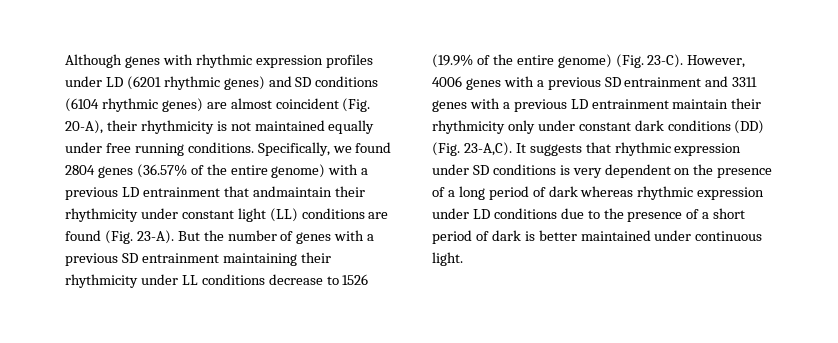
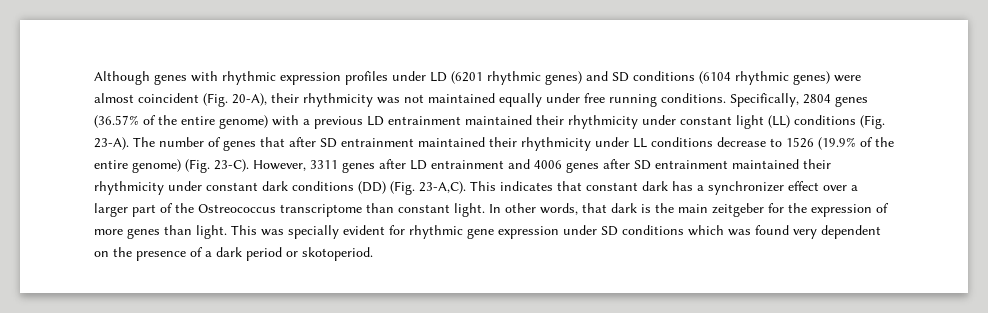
- Although genes with rhythmic expression profiles under LD (6201 rhythmic genes) and SD conditions (6104 rhythmic genes) are almost coincident (Fig. 20-A), their rhythmicity is not maintained equally under free running conditions.
+ Although genes with rhythmic expression profiles under LD (6201 rhythmic genes) and SD conditions (6104 rhythmic genes) were almost coincident (Fig. 20-A), their rhythmicity was not maintained equally under free running conditions.
- Specifically, we found 2804 genes (36.57% of the entire genome) with a previous LD entrainment that andmaintain their rhythmicity under constant light (LL) conditions are found (Fig. 23-A). But the number of genes with a previous SD entrainment maintaining their rhythmicity under LL conditions decrease to 1526 (19.9% of the entire genome) (Fig. 23-C).
+ Specifically, 2804 genes (36.57% of the entire genome) with a previous LD entrainment maintained their rhythmicity under constant light (LL) conditions (Fig. 23-A). The number of genes that after SD entrainment maintained their rhythmicity under LL conditions decrease to 1526 (19.9% of the entire genome) (Fig. 23-C).
- However, 4006 genes with a previous SD entrainment and 3311 genes with a previous LD entrainment maintain their rhythmicity only under constant dark conditions (DD) (Fig. 23-A,C).
+ However, 3311 genes after LD entrainment and 4006 genes after SD entrainment maintained their rhythmicity under constant dark conditions (DD) (Fig. 23-A,C).
- It suggests that rhythmic expression under SD conditions is very dependent on the presence of a long period of dark whereas rhythmic expression under LD conditions due to the presence of a short period of dark is better maintained under continuous light.
+ This indicates that constant dark has a synchronizer effect over a larger part of the Ostreococcus transcriptome than constant light. In other words, that dark is the main zeitgeber for the expression of more genes than light. This was specially evident for rhythmic gene expression under SD conditions which was found very dependent on the presence of a dark period or skotoperiod.

